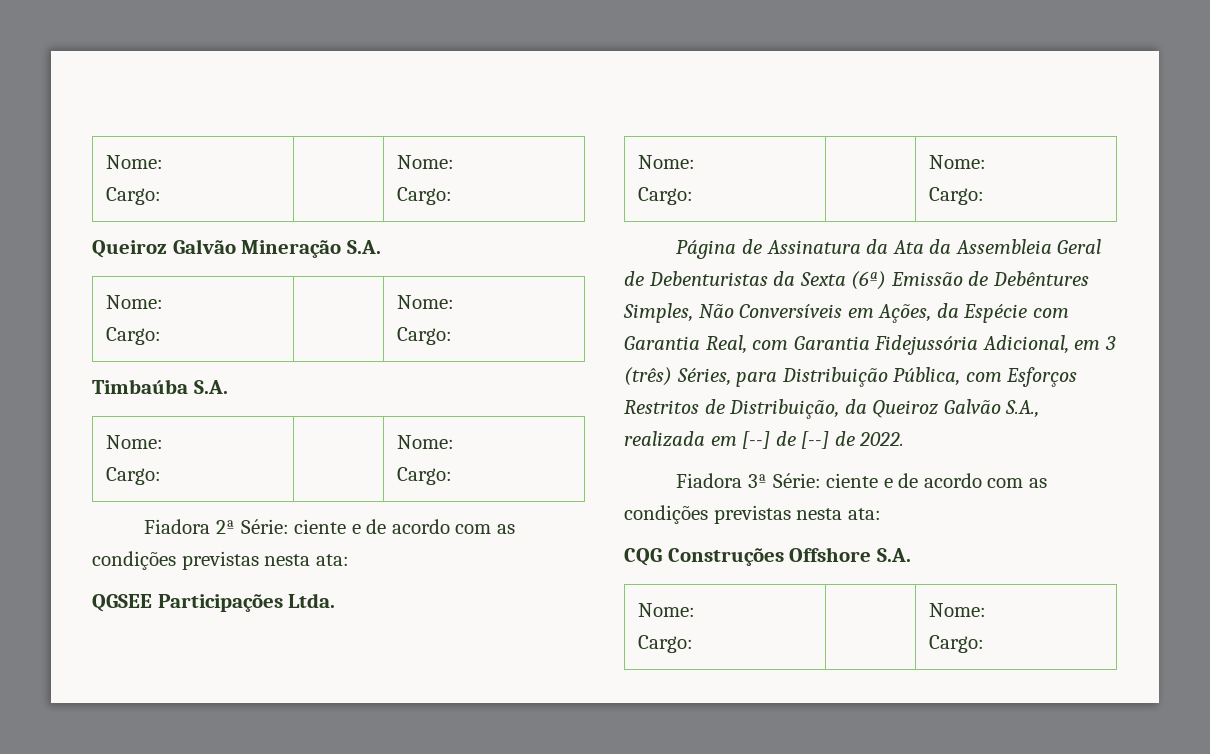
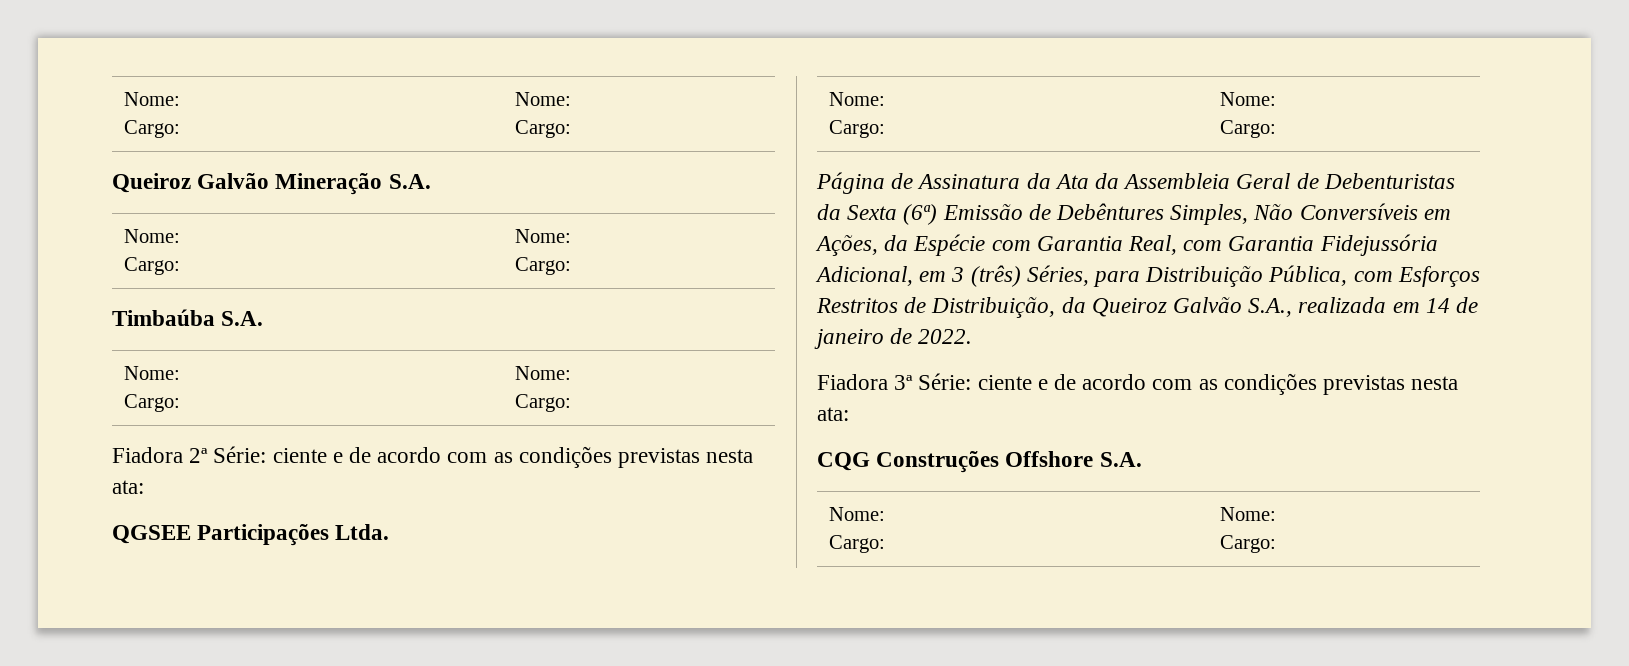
- Página de Assinatura da Ata da Assembleia Geral de Debenturistas da Sexta (6ª) Emissão de Debêntures Simples, Não Conversíveis em Ações, da Espécie com Garantia Real, com Garantia Fidejussória Adicional, em 3 (três) Séries, para Distribuição Pública, com Esforços Restritos de Distribuição, da Queiroz Galvão S.A., realizada em [--] de [--] de 2022.
+ Página de Assinatura da Ata da Assembleia Geral de Debenturistas da Sexta (6ª) Emissão de Debêntures Simples, Não Conversíveis em Ações, da Espécie com Garantia Real, com Garantia Fidejussória Adicional, em 3 (três) Séries, para Distribuição Pública, com Esforços Restritos de Distribuição, da Queiroz Galvão S.A., realizada em 14 de janeiro de 2022.

